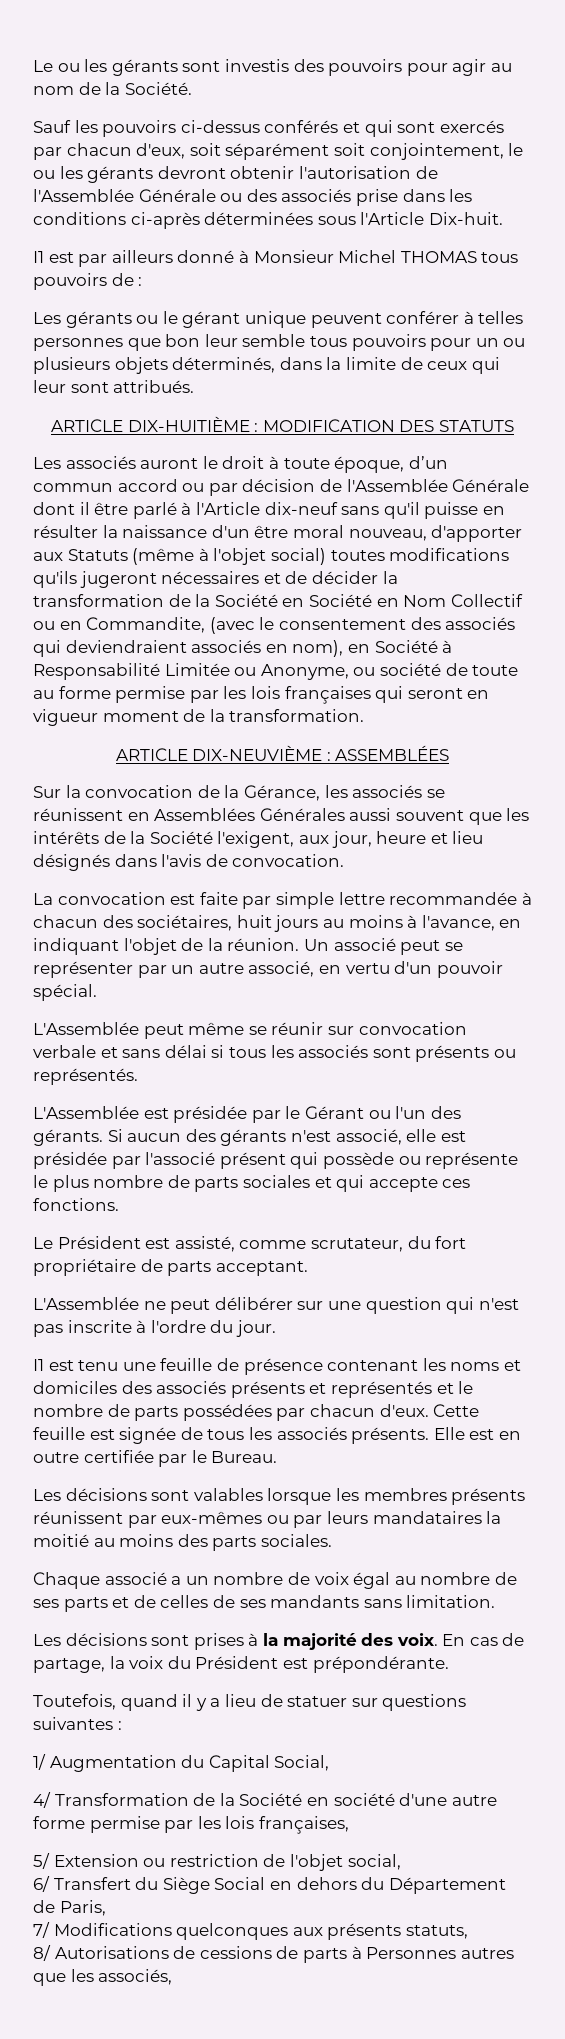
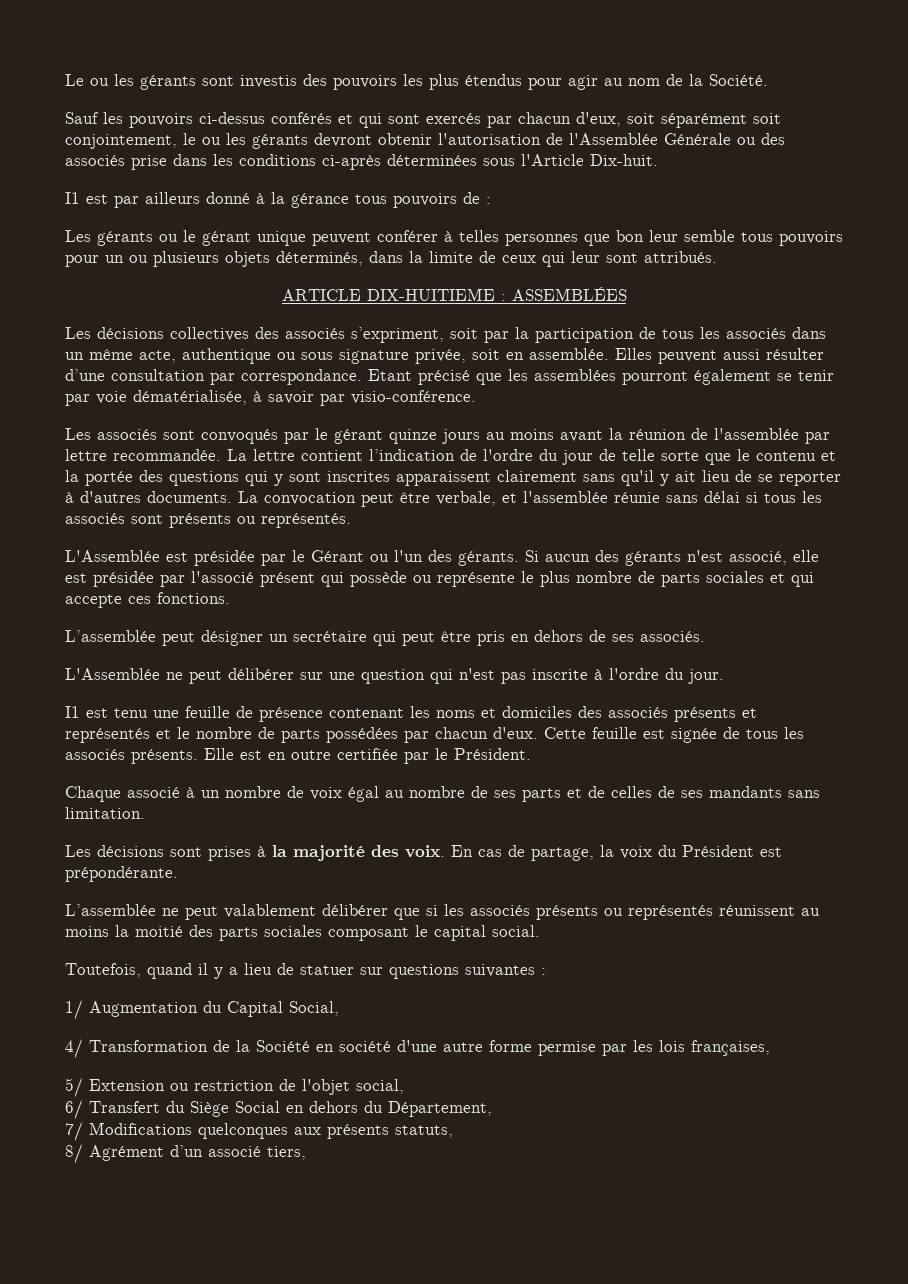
- Le ou les gérants sont investis des pouvoirs pour agir au nom de la Société.
+ Le ou les gérants sont investis des pouvoirs les plus étendus pour agir au nom de la Société.
- I1 est par ailleurs donné à Monsieur Michel THOMAS tous pouvoirs de :
+ I1 est par ailleurs donné à la gérance tous pouvoirs de :
- ARTICLE DIX-HUITIÈME : MODIFICATION DES STATUTS
- Les associés auront le droit à toute époque, d’un commun accord ou par décision de l'Assemblée Générale dont il être parlé à l'Article dix-neuf sans qu'il puisse en résulter la naissance d'un être moral nouveau, d'apporter aux Statuts (même à l'objet social) toutes modifications qu'ils jugeront nécessaires et de décider la transformation de la Société en Société en Nom Collectif ou en Commandite, (avec le consentement des associés qui deviendraient associés en nom), en Société à Responsabilité Limitée ou Anonyme, ou société de toute au forme permise par les lois françaises qui seront en vigueur moment de la transformation.
- ARTICLE DIX-NEUVIÈME : ASSEMBLÉES
- Sur la convocation de la Gérance, les associés se réunissent en Assemblées Générales aussi souvent que les intérêts de la Société l'exigent, aux jour, heure et lieu désignés dans l'avis de convocation.
- La convocation est faite par simple lettre recommandée à chacun des sociétaires, huit jours au moins à l'avance, en indiquant l'objet de la réunion. Un associé peut se représenter par un autre associé, en vertu d'un pouvoir spécial.
- L'Assemblée peut même se réunir sur convocation verbale et sans délai si tous les associés sont présents ou représentés.
+ ARTICLE DIX-HUITIEME : ASSEMBLÉES
+ Les décisions collectives des associés s’expriment, soit par la participation de tous les associés dans un même acte, authentique ou sous signature privée, soit en assemblée. Elles peuvent aussi résulter d’une consultation par correspondance. Etant précisé que les assemblées pourront également se tenir par voie dématérialisée, à savoir par visio-conférence.
+ Les associés sont convoqués par le gérant quinze jours au moins avant la réunion de l'assemblée par lettre recommandée. La lettre contient l’indication de l'ordre du jour de telle sorte que le contenu et la portée des questions qui y sont inscrites apparaissent clairement sans qu'il y ait lieu de se reporter à d'autres documents. La convocation peut être verbale, et l'assemblée réunie sans délai si tous les associés sont présents ou représentés.
- Le Président est assisté, comme scrutateur, du fort propriétaire de parts acceptant.
+ L’assemblée peut désigner un secrétaire qui peut être pris en dehors de ses associés.
- Elle est en outre certifiée par le Bureau.
- Les décisions sont valables lorsque les membres présents réunissent par eux-mêmes ou par leurs mandataires la moitié au moins des parts sociales.
+ Elle est en outre certifiée par le Président.
- Chaque associé a un nombre de voix égal au nombre de ses parts et de celles de ses mandants sans limitation.
+ Chaque associé à un nombre de voix égal au nombre de ses parts et de celles de ses mandants sans limitation.
+ L’assemblée ne peut valablement délibérer que si les associés présents ou représentés réunissent au moins la moitié des parts sociales composant le capital social.
- 6/ Transfert du Siège Social en dehors du Département de Paris,
+ 6/ Transfert du Siège Social en dehors du Département,
- 8/ Autorisations de cessions de parts à Personnes autres que les associés,
+ 8/ Agrément d’un associé tiers,

